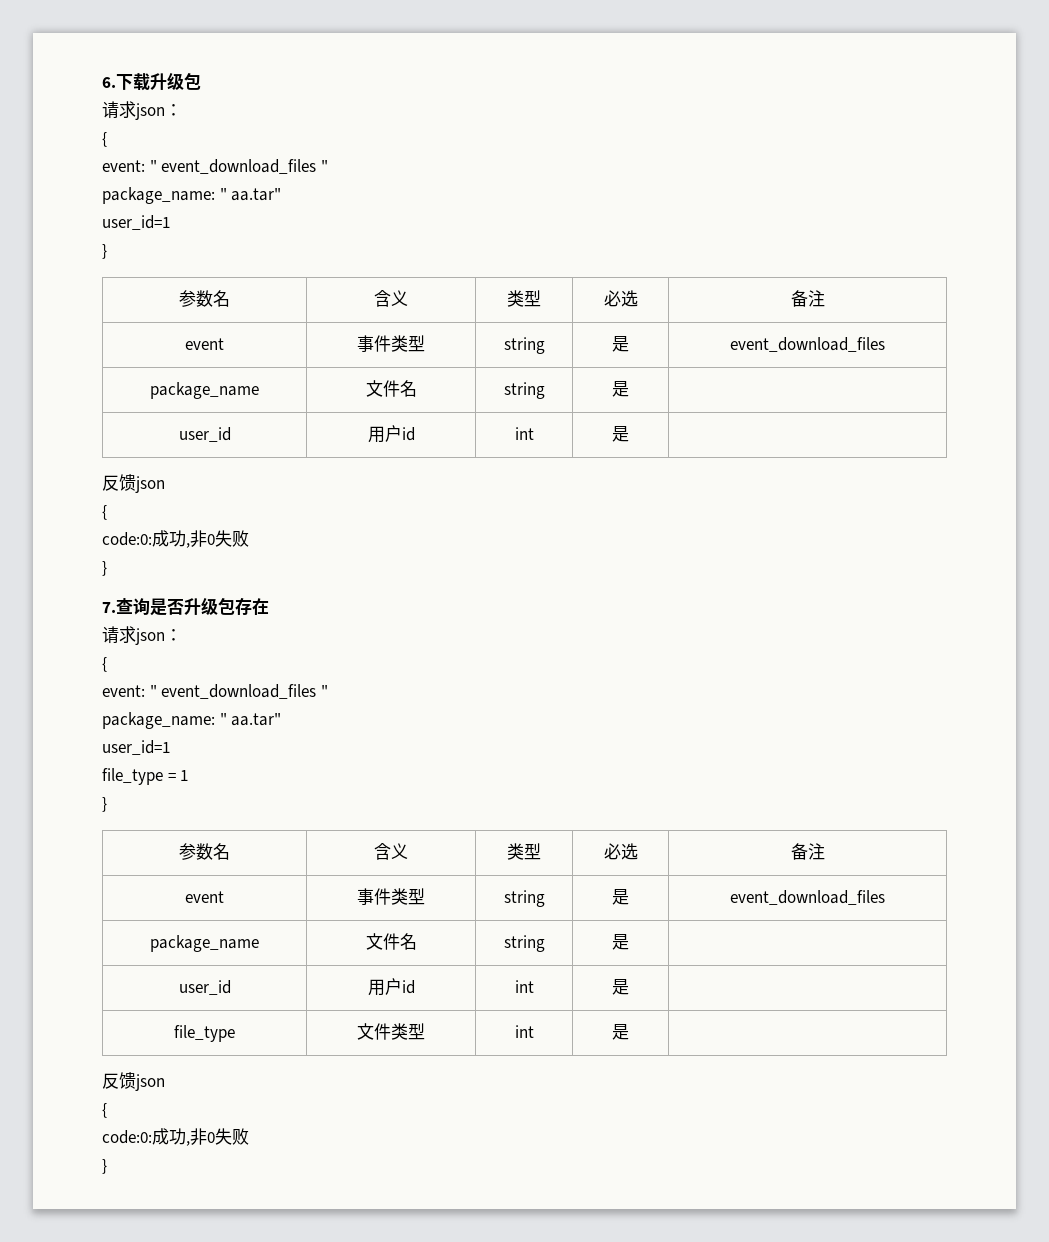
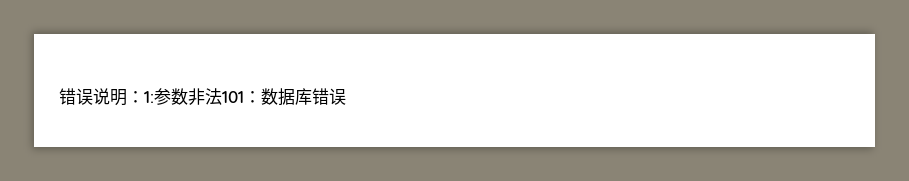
- 6.下载升级包
- 请求json：
- {
- event: " event_download_files "
- package_name: " aa.tar"
- user_id=1
- }
- 参数名 | 含义 | 类型 | 必选 | 备注
- event | 事件类型 | string | 是 | event_download_files
- package_name | 文件名 | string | 是 |
- user_id | 用户id | int | 是 |
- 反馈json
- {
- code:0:成功,非0失败
- }
- 7.查询是否升级包存在
- 请求json：
- {
- event: " event_download_files "
- package_name: " aa.tar"
- user_id=1
- file_type = 1
- }
- 参数名 | 含义 | 类型 | 必选 | 备注
- event | 事件类型 | string | 是 | event_download_files
- package_name | 文件名 | string | 是 |
- user_id | 用户id | int | 是 |
- file_type | 文件类型 | int | 是 |
- 反馈json
- {
- code:0:成功,非0失败
- }
+ 错误说明：1:参数非法101：数据库错误

